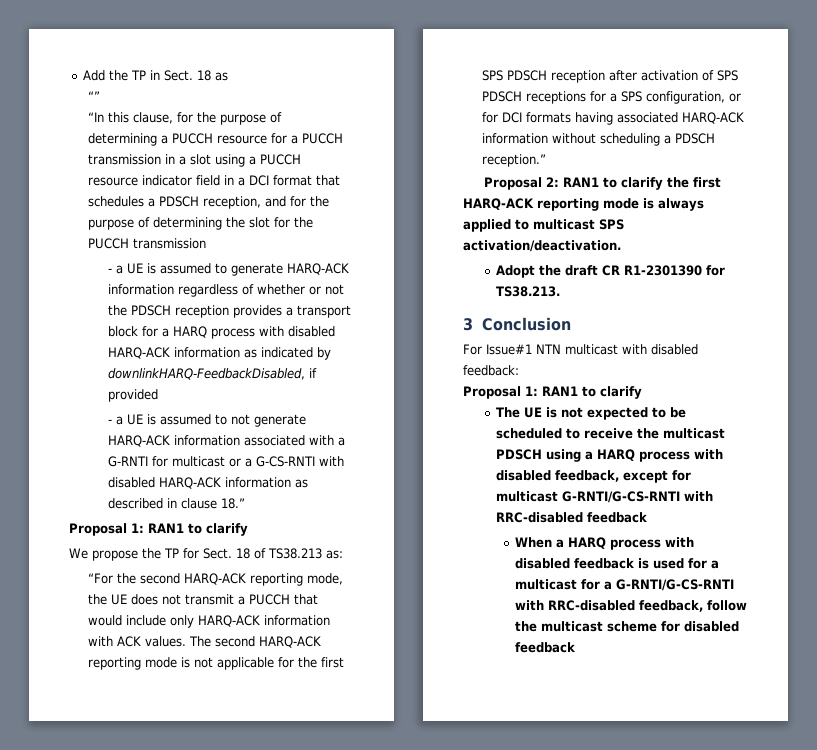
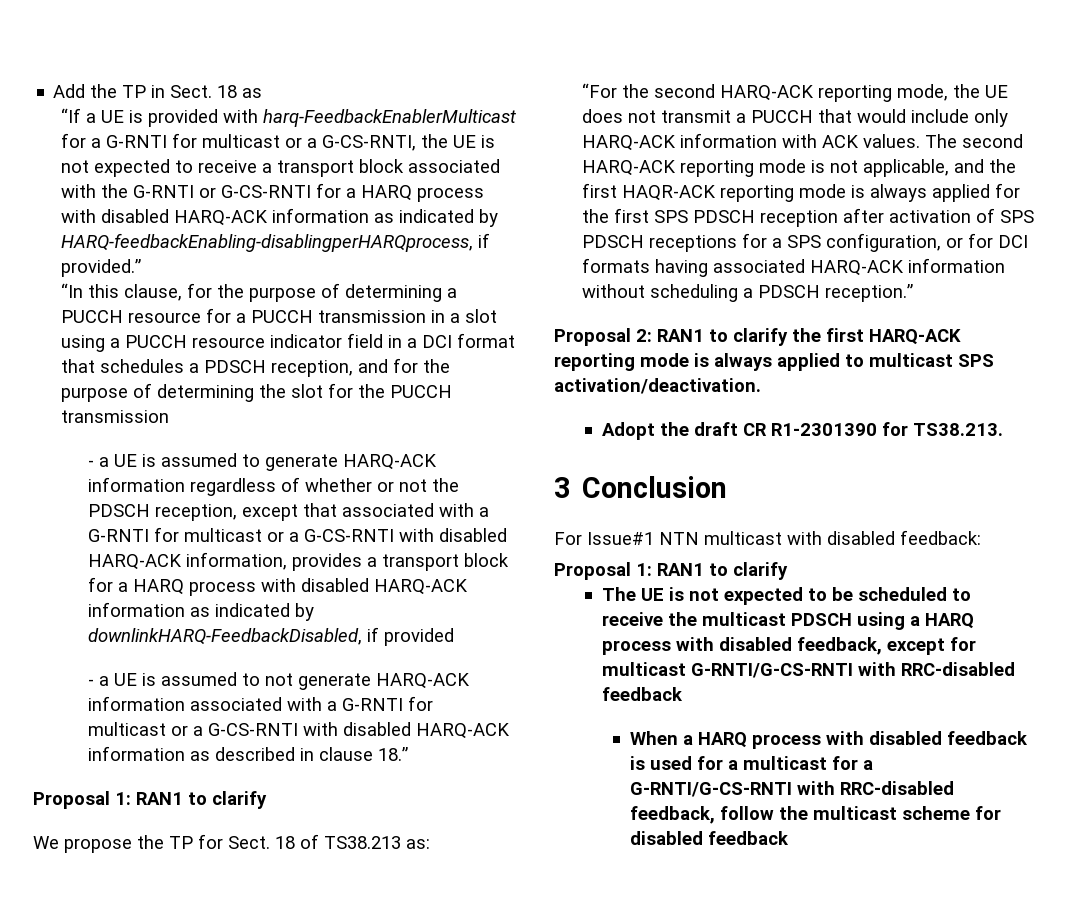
- “”
+ “If a UE is provided with harq-FeedbackEnablerMulticast for a G-RNTI for multicast or a G-CS-RNTI, the UE is not expected to receive a transport block associated with the G-RNTI or G-CS-RNTI for a HARQ process with disabled HARQ-ACK information as indicated by HARQ-feedbackEnabling-disablingperHARQprocess, if provided.”
- - a UE is assumed to generate HARQ-ACK information regardless of whether or not the PDSCH reception provides a transport block for a HARQ process with disabled HARQ-ACK information as indicated by downlinkHARQ-FeedbackDisabled, if provided
+ - a UE is assumed to generate HARQ-ACK information regardless of whether or not the PDSCH reception, except that associated with a G-RNTI for multicast or a G-CS-RNTI with disabled HARQ-ACK information, provides a transport block for a HARQ process with disabled HARQ-ACK information as indicated by downlinkHARQ-FeedbackDisabled, if provided
- The second HARQ-ACK reporting mode is not applicable for the first SPS PDSCH reception after activation of SPS PDSCH receptions for a SPS configuration, or for DCI formats having associated HARQ-ACK information without scheduling a PDSCH reception.”
+ The second HARQ-ACK reporting mode is not applicable, and the first HAQR-ACK reporting mode is always applied for the first SPS PDSCH reception after activation of SPS PDSCH receptions for a SPS configuration, or for DCI formats having associated HARQ-ACK information without scheduling a PDSCH reception.”

